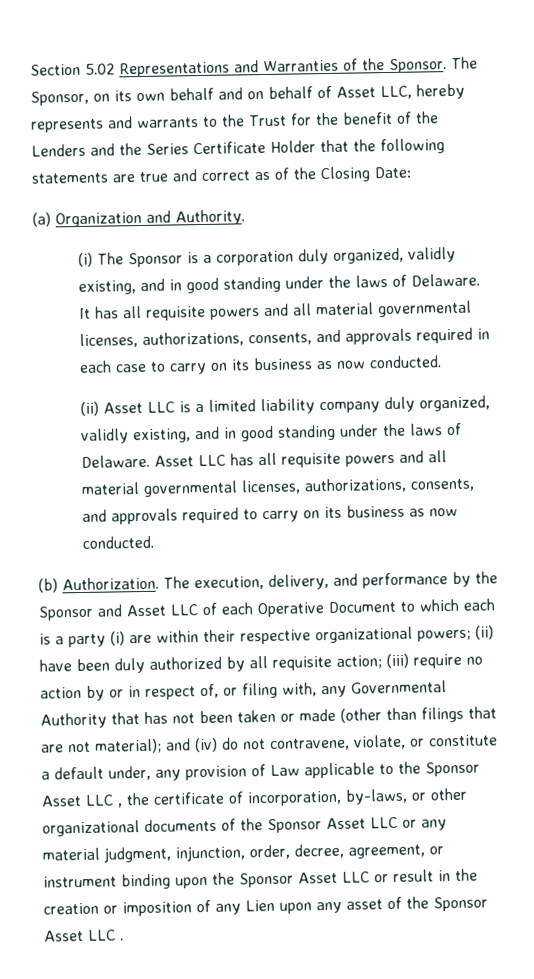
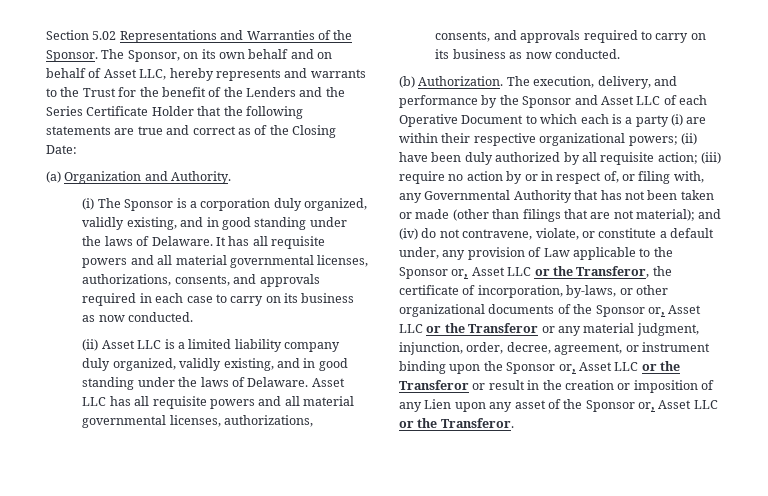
- and (iv) do not contravene, violate, or constitute a default under, any provision of Law applicable to the Sponsor Asset LLC , the certificate of incorporation, by-laws, or other organizational documents of the Sponsor Asset LLC or any material judgment, injunction, order, decree, agreement, or instrument binding upon the Sponsor Asset LLC or result in the creation or imposition of any Lien upon any asset of the Sponsor Asset LLC .
+ and (iv) do not contravene, violate, or constitute a default under, any provision of Law applicable to the Sponsor or, Asset LLC or the Transferor, the certificate of incorporation, by-laws, or other organizational documents of the Sponsor or, Asset LLC or the Transferor or any material judgment, injunction, order, decree, agreement, or instrument binding upon the Sponsor or, Asset LLC or the Transferor or result in the creation or imposition of any Lien upon any asset of the Sponsor or, Asset LLC or the Transferor.

